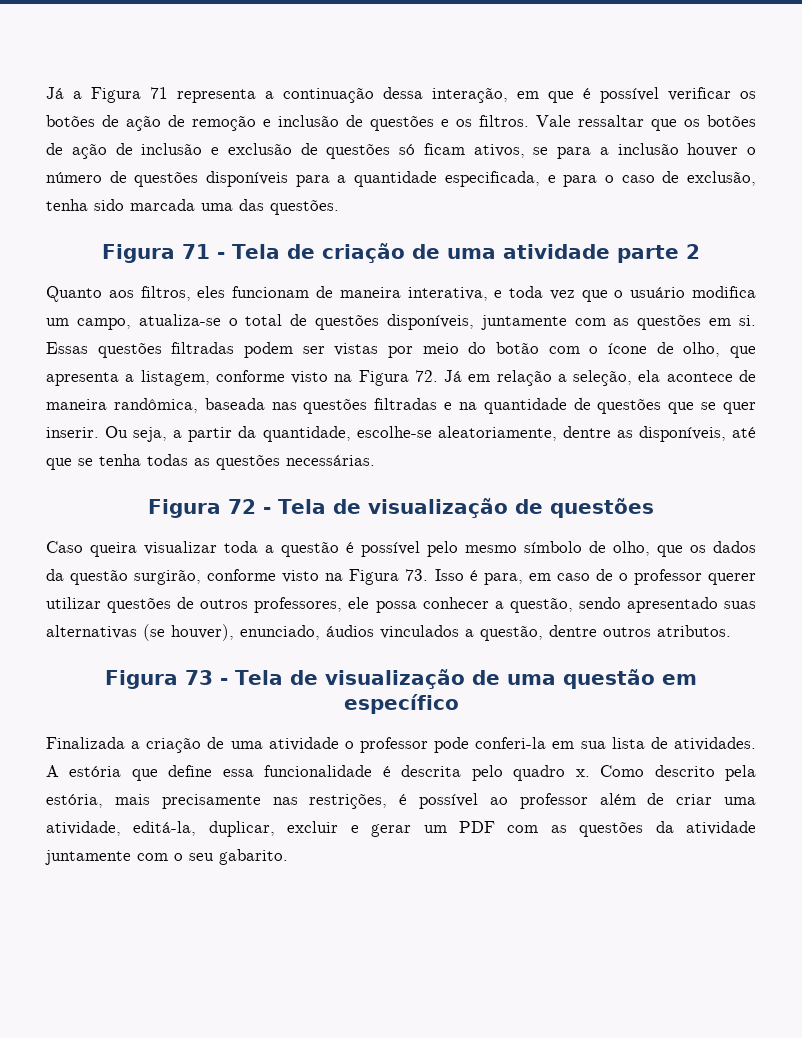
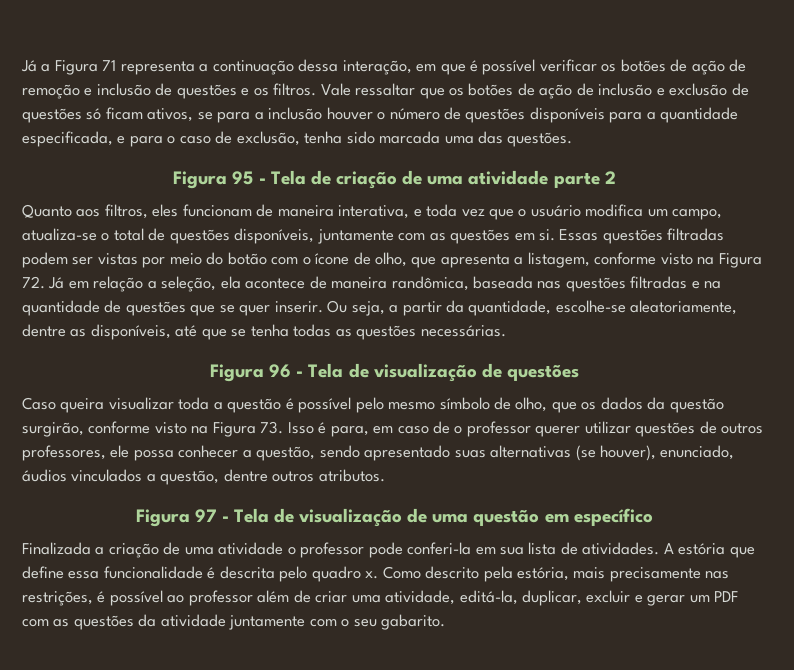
- Figura 71 - Tela de criação de uma atividade parte 2
+ Figura 95 - Tela de criação de uma atividade parte 2
- Figura 72 - Tela de visualização de questões
+ Figura 96 - Tela de visualização de questões
- Figura 73 - Tela de visualização de uma questão em específico
+ Figura 97 - Tela de visualização de uma questão em específico

